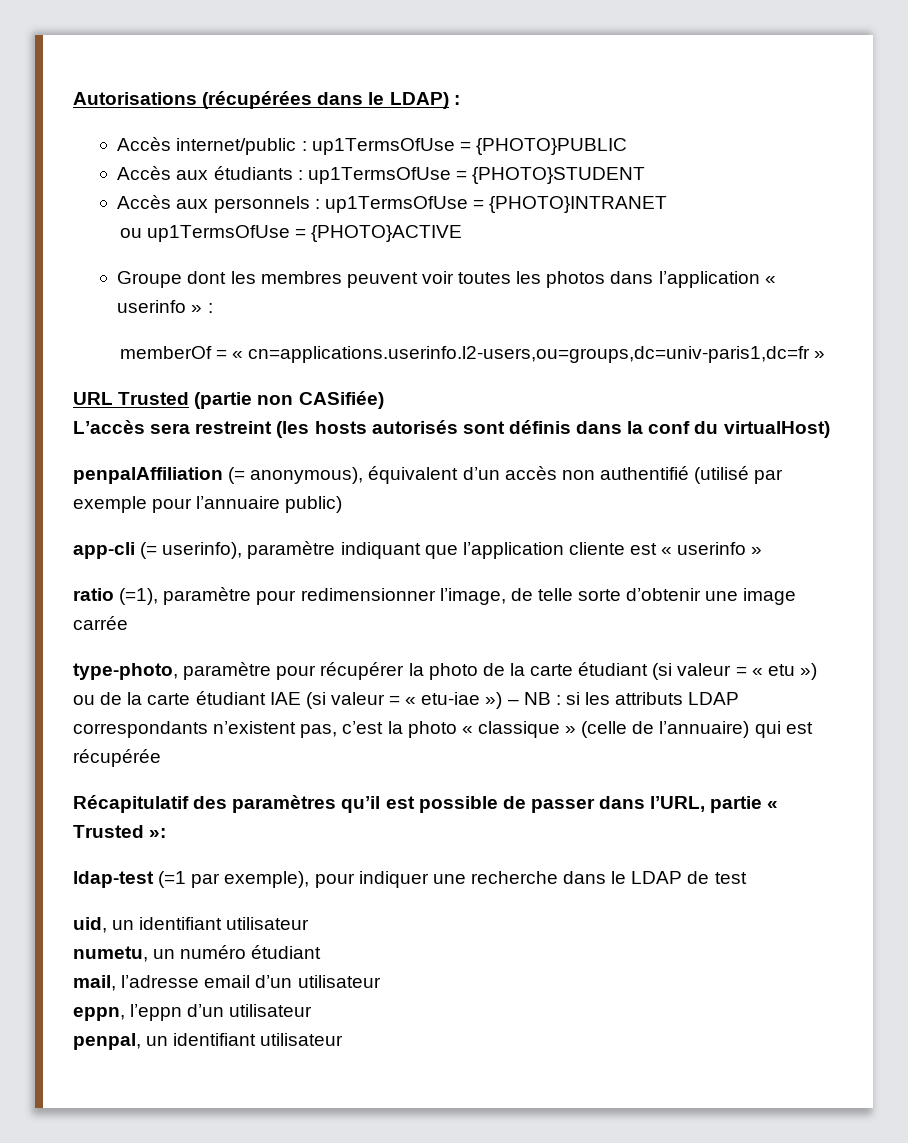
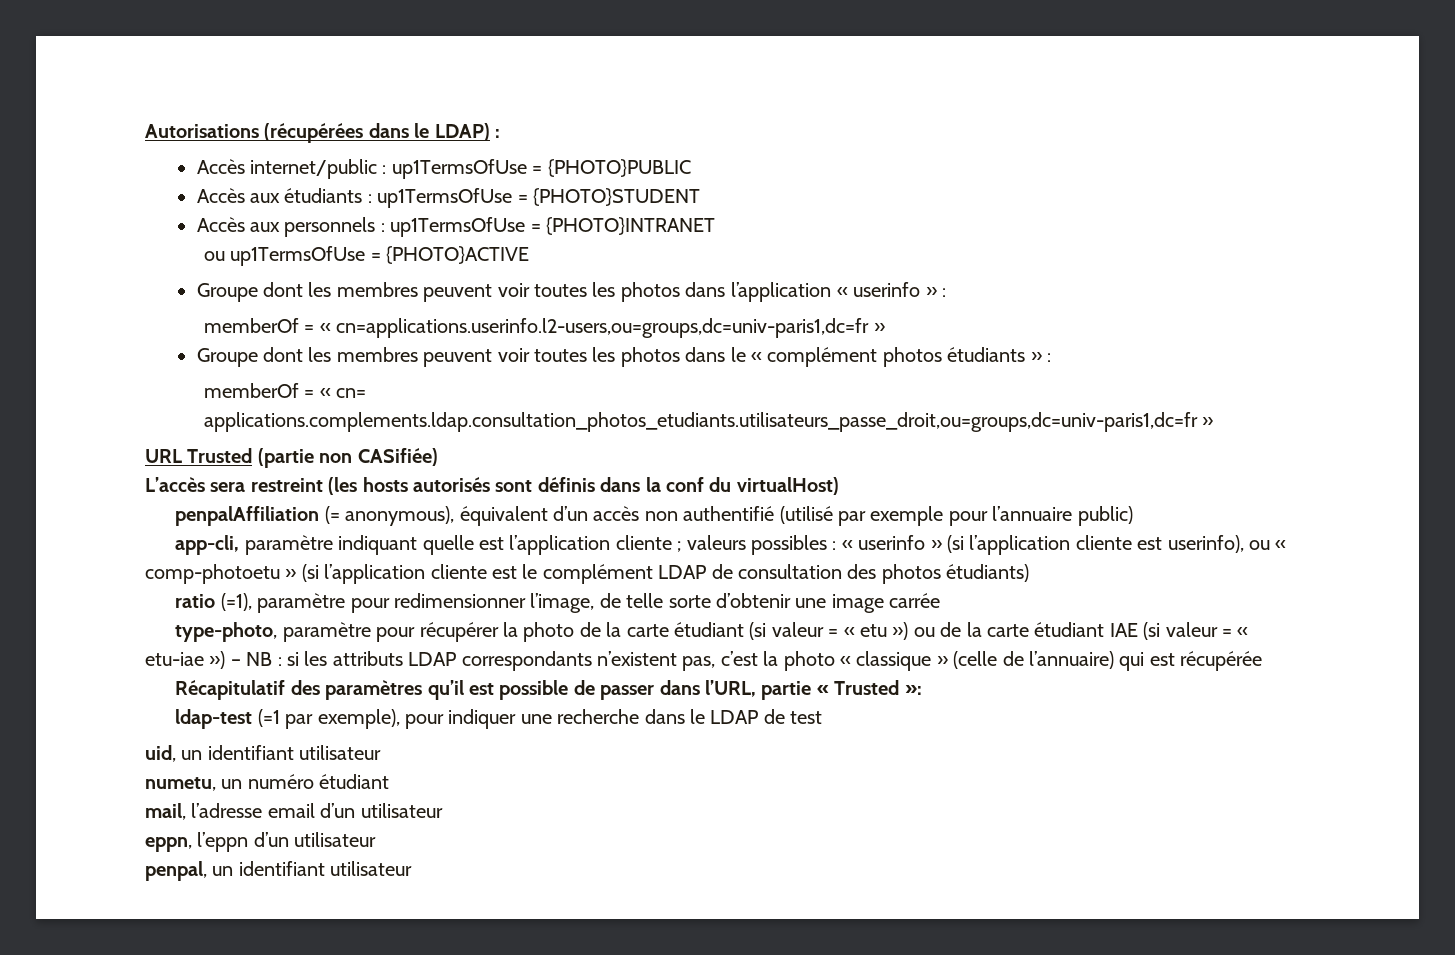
+ Groupe dont les membres peuvent voir toutes les photos dans le « complément photos étudiants » :
+ memberOf = « cn= applications.complements.ldap.consultation_photos_etudiants.utilisateurs_passe_droit,ou=groups,dc=univ-paris1,dc=fr »
- app-cli (= userinfo), paramètre indiquant que l’application cliente est « userinfo »
+ app-cli, paramètre indiquant quelle est l’application cliente ; valeurs possibles : « userinfo » (si l’application cliente est userinfo), ou « comp-photoetu » (si l’application cliente est le complément LDAP de consultation des photos étudiants)

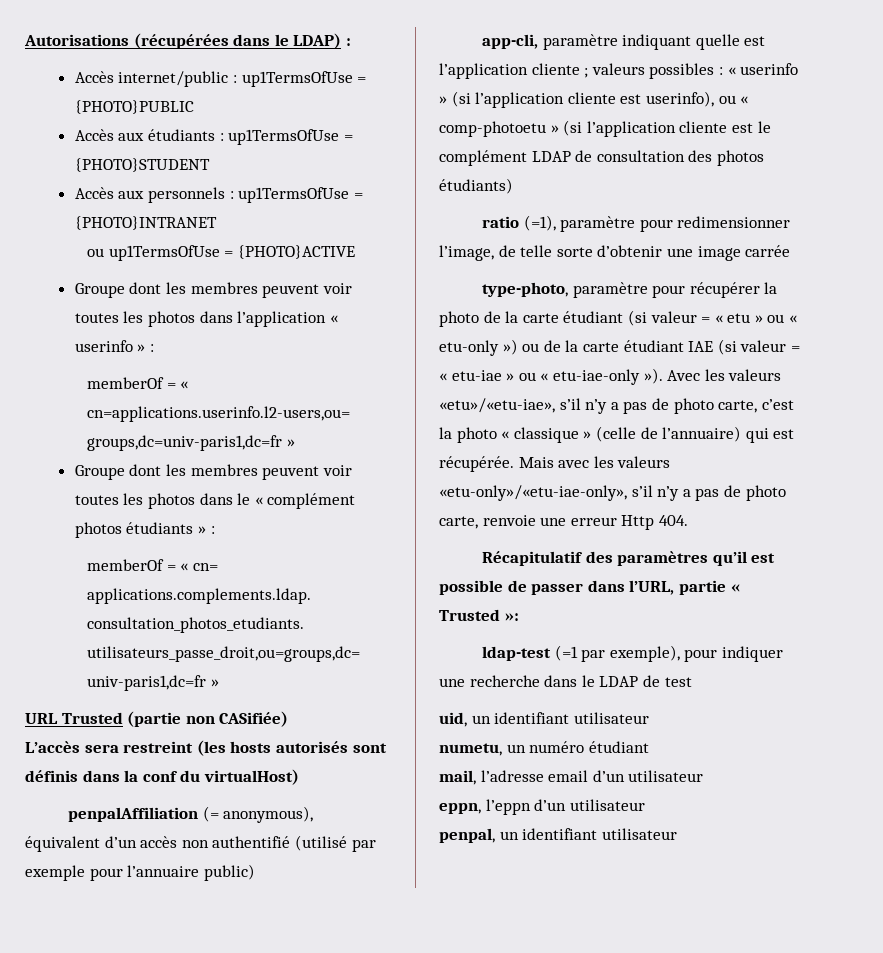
- type-photo, paramètre pour récupérer la photo de la carte étudiant (si valeur = « etu ») ou de la carte étudiant IAE (si valeur = « etu-iae ») – NB : si les attributs LDAP correspondants n’existent pas, c’est la photo « classique » (celle de l’annuaire) qui est récupérée
+ type-photo, paramètre pour récupérer la photo de la carte étudiant (si valeur = « etu » ou « etu-only ») ou de la carte étudiant IAE (si valeur = « etu-iae » ou « etu-iae-only »). Avec les valeurs «etu»/«etu-iae», s’il n’y a pas de photo carte, c’est la photo « classique » (celle de l’annuaire) qui est récupérée. Mais avec les valeurs «etu-only»/«etu-iae-only», s’il n’y a pas de photo carte, renvoie une erreur Http 404.

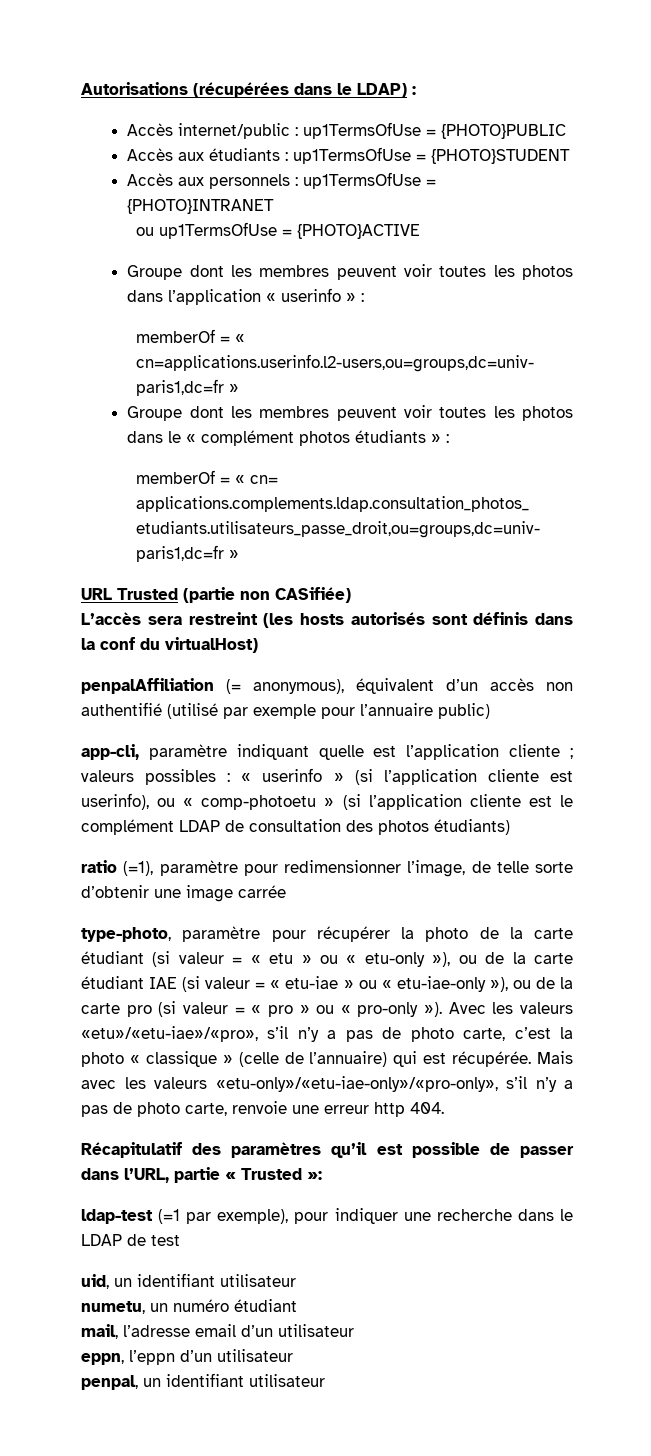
- type-photo, paramètre pour récupérer la photo de la carte étudiant (si valeur = « etu » ou « etu-only ») ou de la carte étudiant IAE (si valeur = « etu-iae » ou « etu-iae-only »).
+ type-photo, paramètre pour récupérer la photo de la carte étudiant (si valeur = « etu » ou « etu-only »), ou de la carte étudiant IAE (si valeur = « etu-iae » ou « etu-iae-only »), ou de la carte pro (si valeur = « pro » ou « pro-only »).
- Avec les valeurs «etu»/«etu-iae», s’il n’y a pas de photo carte, c’est la photo « classique » (celle de l’annuaire) qui est récupérée.
+ Avec les valeurs «etu»/«etu-iae»/«pro», s’il n’y a pas de photo carte, c’est la photo « classique » (celle de l’annuaire) qui est récupérée.
- Mais avec les valeurs «etu-only»/«etu-iae-only», s’il n’y a pas de photo carte, renvoie une erreur Http 404.
+ Mais avec les valeurs «etu-only»/«etu-iae-only»/«pro-only», s’il n’y a pas de photo carte, renvoie une erreur http 404.

